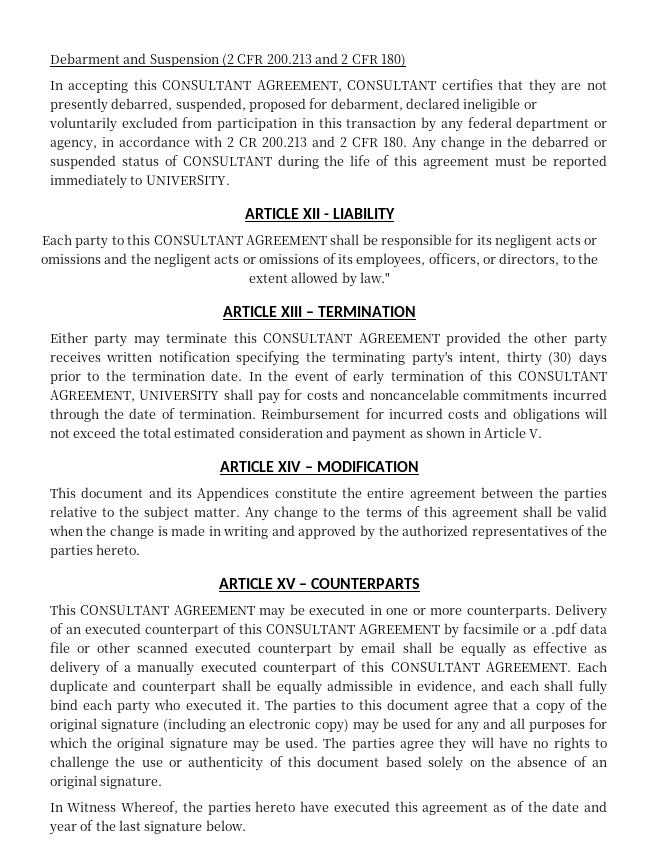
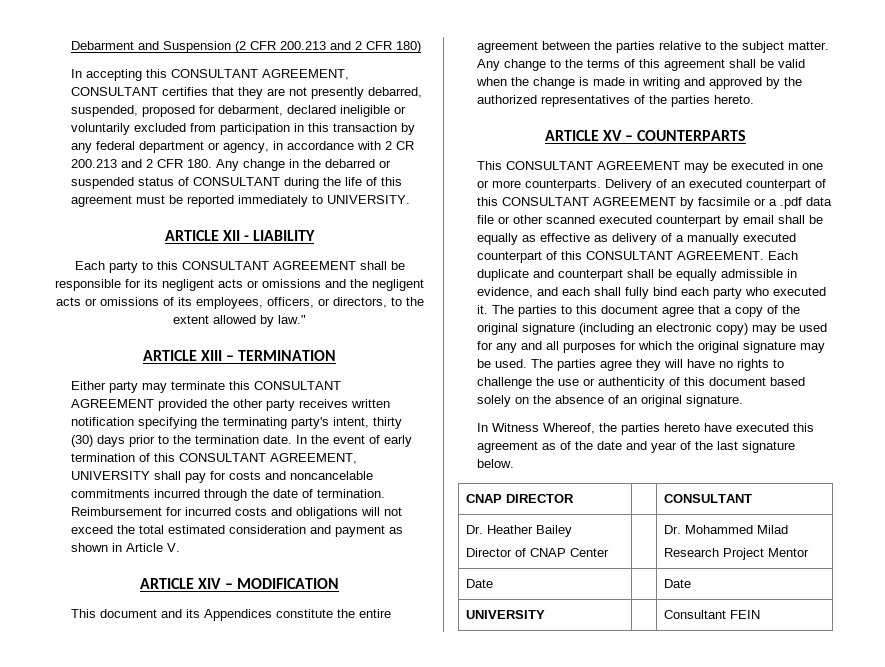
+ CNAP DIRECTOR | | CONSULTANT
+ Dr. Heather Bailey
+ Director of CNAP Center | | Dr. Mohammed Milad
+ Research Project Mentor
+ Date | | Date
+ UNIVERSITY | | Consultant FEIN

